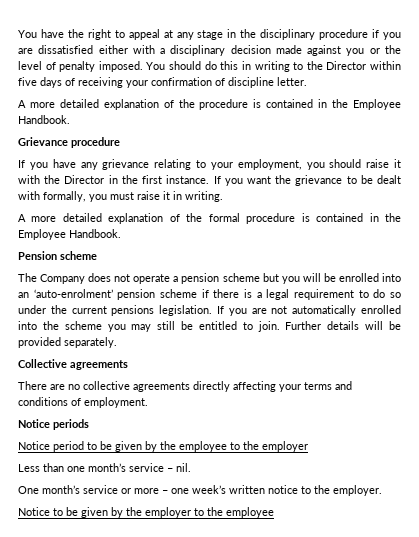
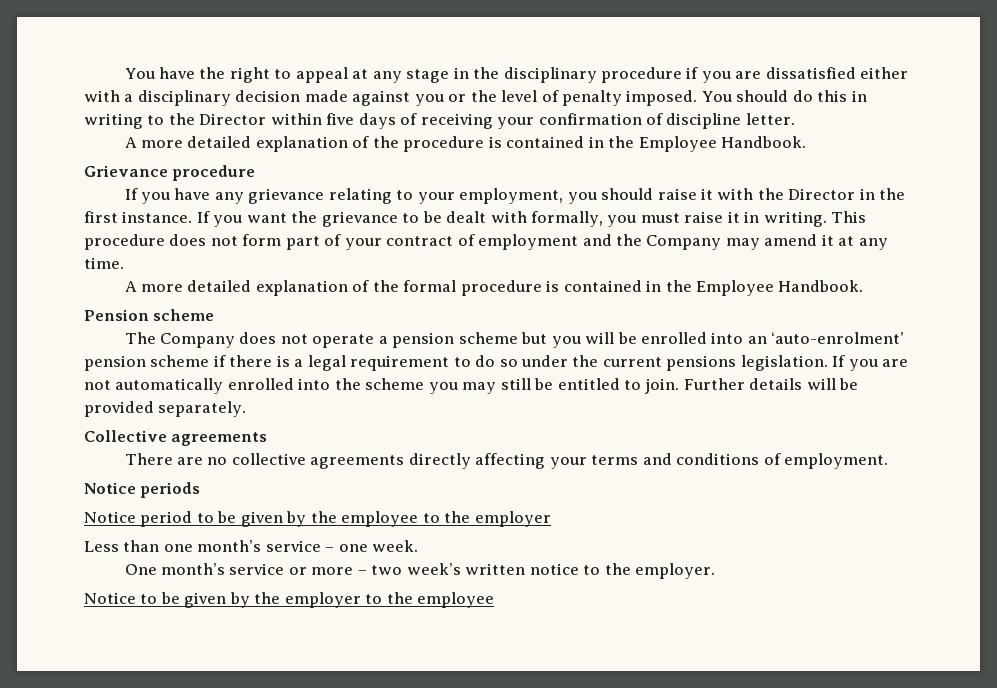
+ This procedure does not form part of your contract of employment and the Company may amend it at any time.
- Less than one month’s service – nil.
+ Less than one month’s service – one week.
- One month’s service or more – one week’s written notice to the employer.
+ One month’s service or more – two week’s written notice to the employer.

